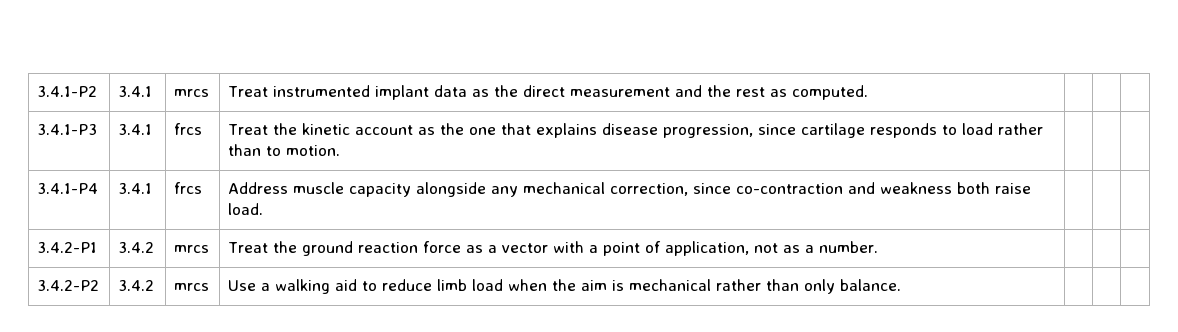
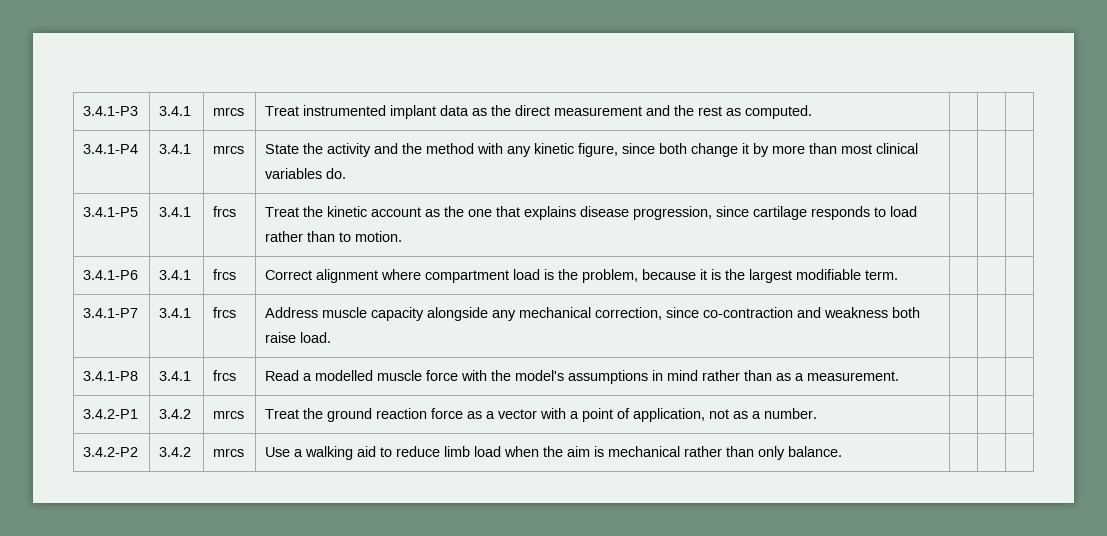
- 3.4.1-P2 | 3.4.1 | mrcs | Treat instrumented implant data as the direct measurement and the rest as computed. | | |
+ 3.4.1-P3 | 3.4.1 | mrcs | Treat instrumented implant data as the direct measurement and the rest as computed. | | |
- 3.4.1-P3 | 3.4.1 | frcs | Treat the kinetic account as the one that explains disease progression, since cartilage responds to load rather than to motion. | | |
+ 3.4.1-P4 | 3.4.1 | mrcs | State the activity and the method with any kinetic figure, since both change it by more than most clinical variables do. | | |
+ 3.4.1-P5 | 3.4.1 | frcs | Treat the kinetic account as the one that explains disease progression, since cartilage responds to load rather than to motion. | | |
- 3.4.1-P4 | 3.4.1 | frcs | Address muscle capacity alongside any mechanical correction, since co-contraction and weakness both raise load. | | |
+ 3.4.1-P6 | 3.4.1 | frcs | Correct alignment where compartment load is the problem, because it is the largest modifiable term. | | |
+ 3.4.1-P7 | 3.4.1 | frcs | Address muscle capacity alongside any mechanical correction, since co-contraction and weakness both raise load. | | |
+ 3.4.1-P8 | 3.4.1 | frcs | Read a modelled muscle force with the model's assumptions in mind rather than as a measurement. | | |

